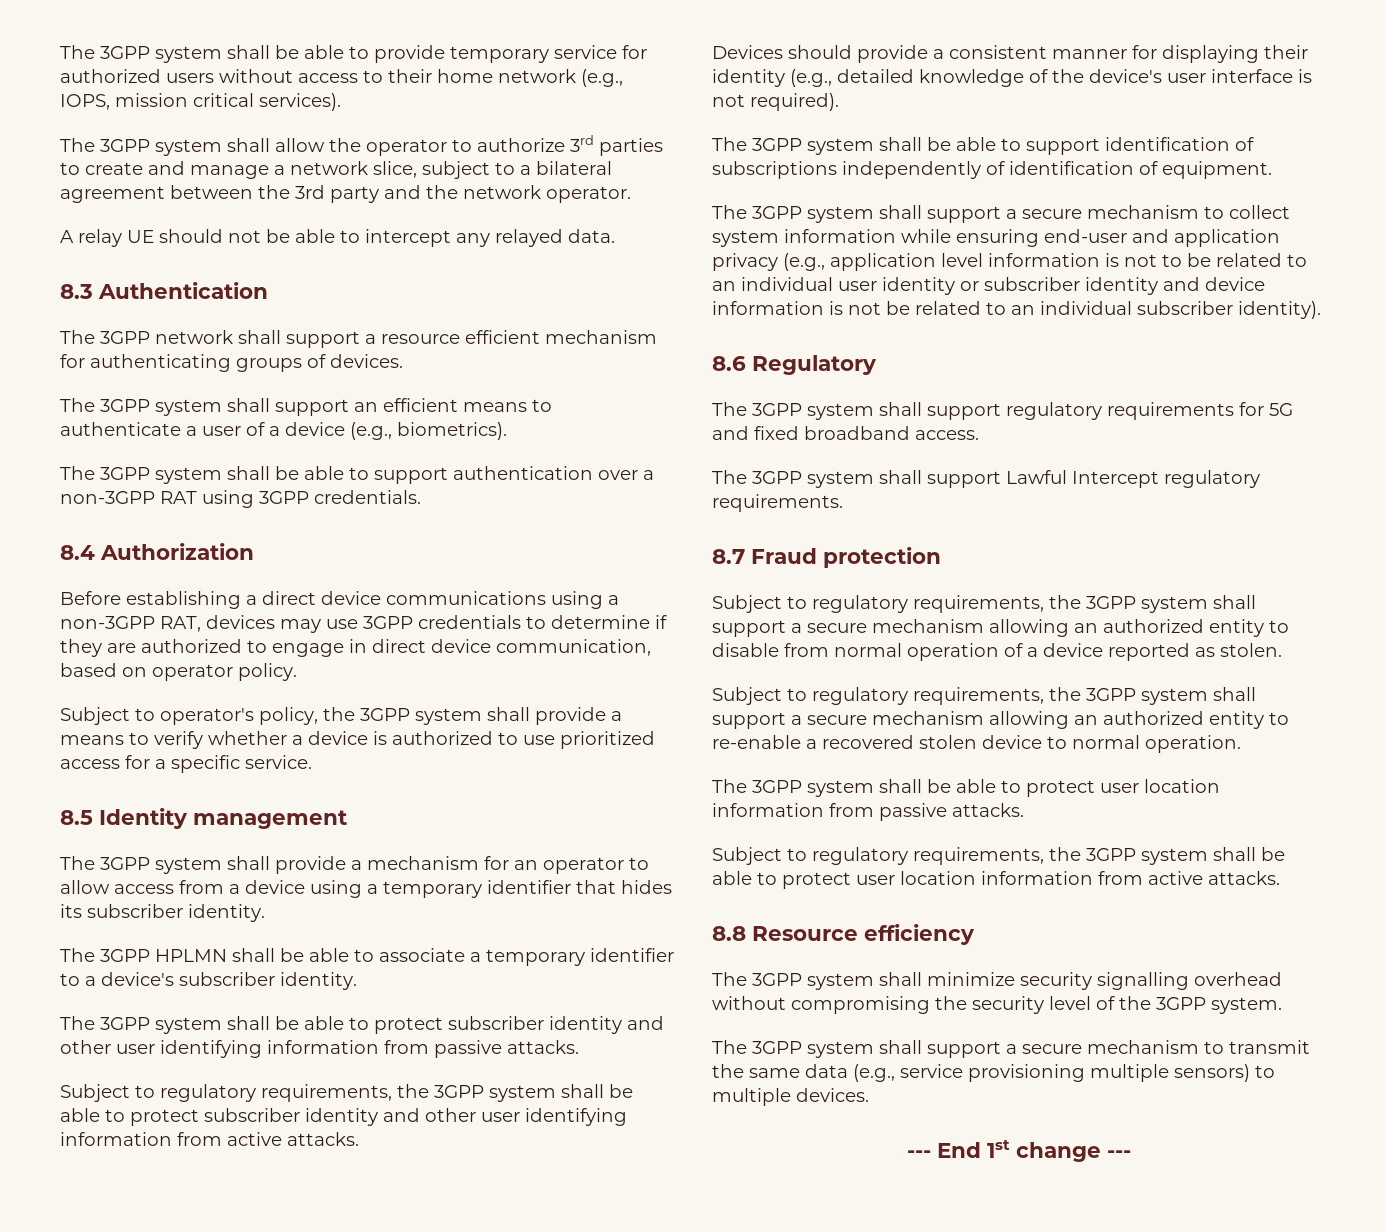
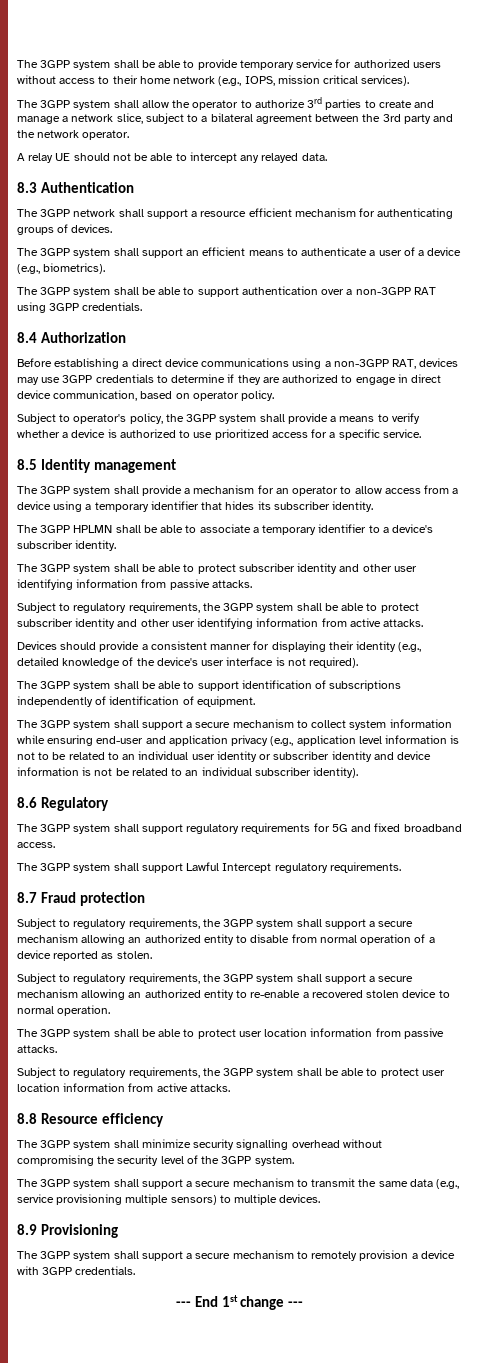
+ 8.9 Provisioning
+ The 3GPP system shall support a secure mechanism to remotely provision a device with 3GPP credentials.

